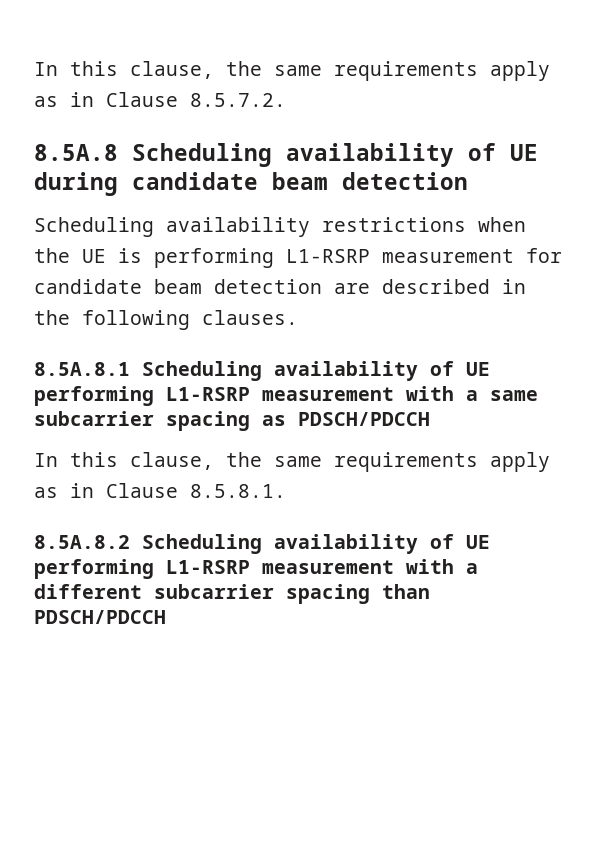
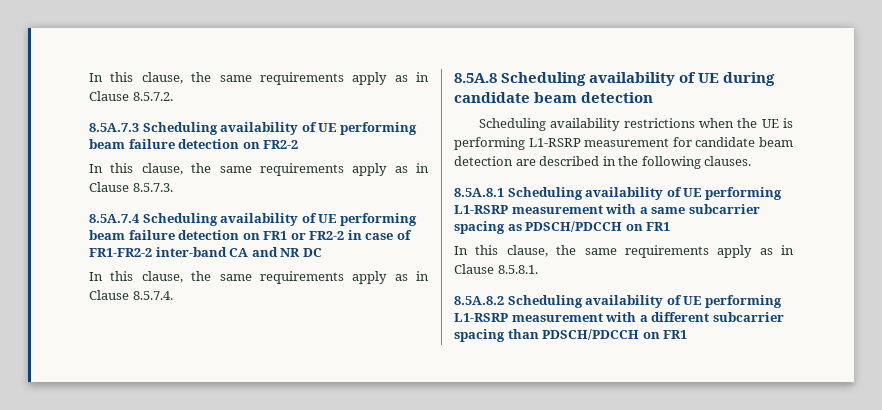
+ 8.5A.7.3 Scheduling availability of UE performing beam failure detection on FR2-2
+ In this clause, the same requirements apply as in Clause 8.5.7.3.
+ 8.5A.7.4 Scheduling availability of UE performing beam failure detection on FR1 or FR2-2 in case of FR1-FR2-2 inter-band CA and NR DC
+ In this clause, the same requirements apply as in Clause 8.5.7.4.
- 8.5A.8.1 Scheduling availability of UE performing L1-RSRP measurement with a same subcarrier spacing as PDSCH/PDCCH
+ 8.5A.8.1 Scheduling availability of UE performing L1-RSRP measurement with a same subcarrier spacing as PDSCH/PDCCH on FR1
- 8.5A.8.2 Scheduling availability of UE performing L1-RSRP measurement with a different subcarrier spacing than PDSCH/PDCCH
+ 8.5A.8.2 Scheduling availability of UE performing L1-RSRP measurement with a different subcarrier spacing than PDSCH/PDCCH on FR1

